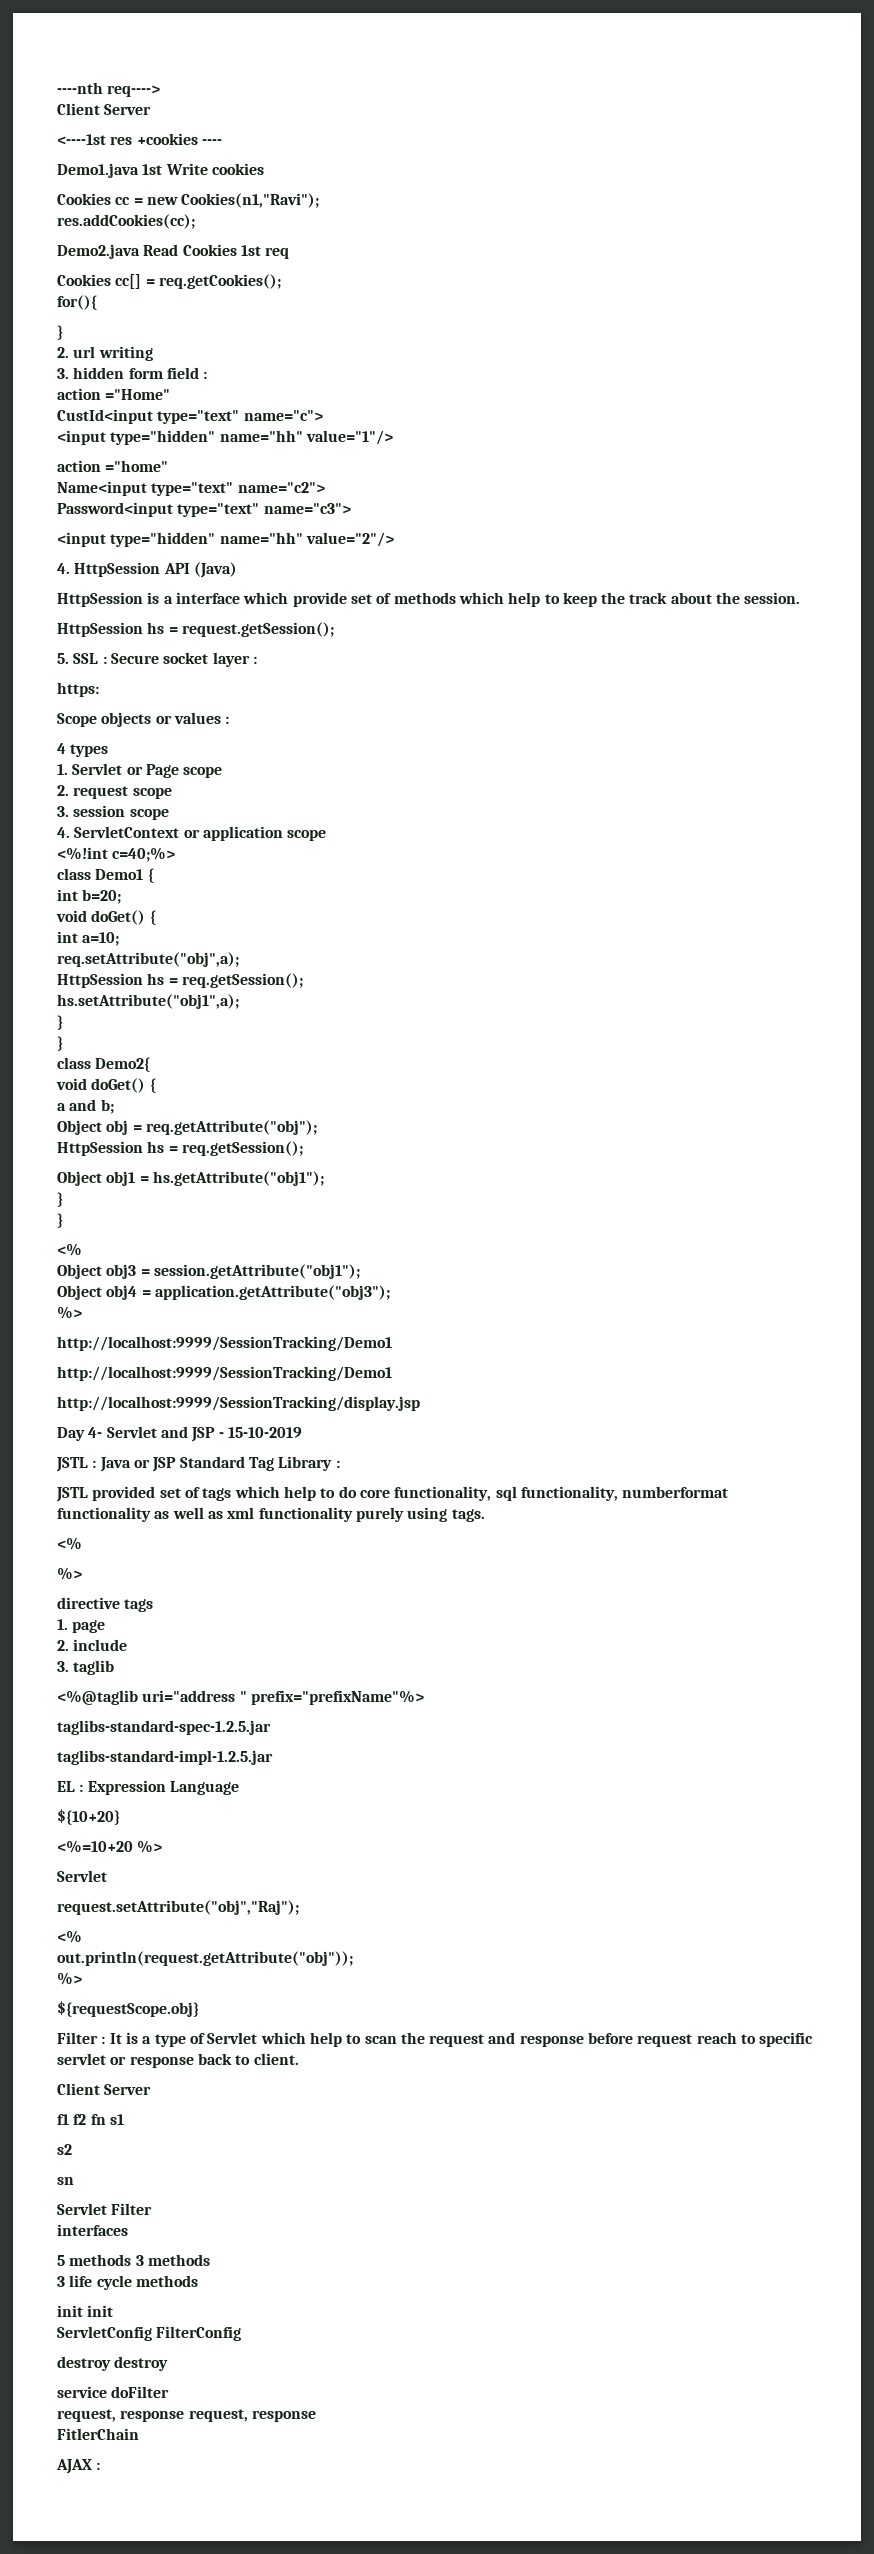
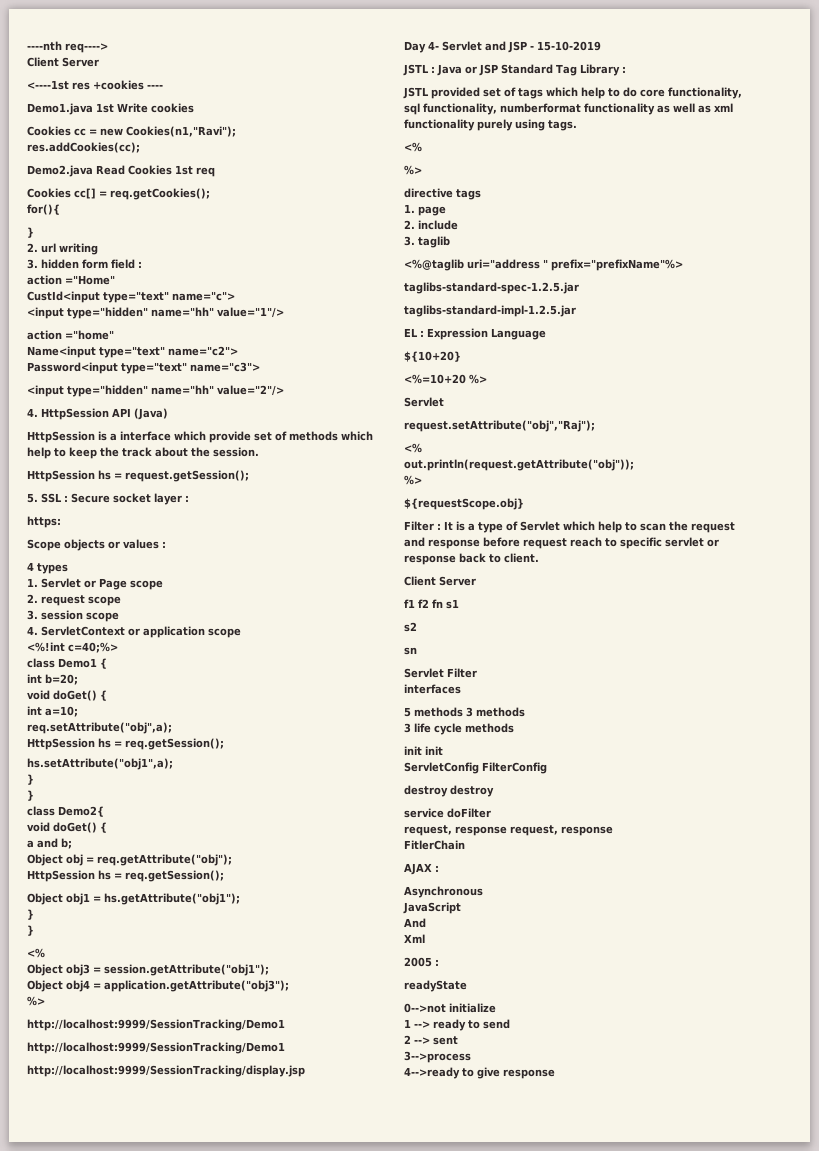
+ Asynchronous
+ JavaScript
+ And
+ Xml
+ 2005 :
+ readyState
+ 0-->not initialize
+ 1 --> ready to send
+ 2 --> sent
+ 3-->process
+ 4-->ready to give response

